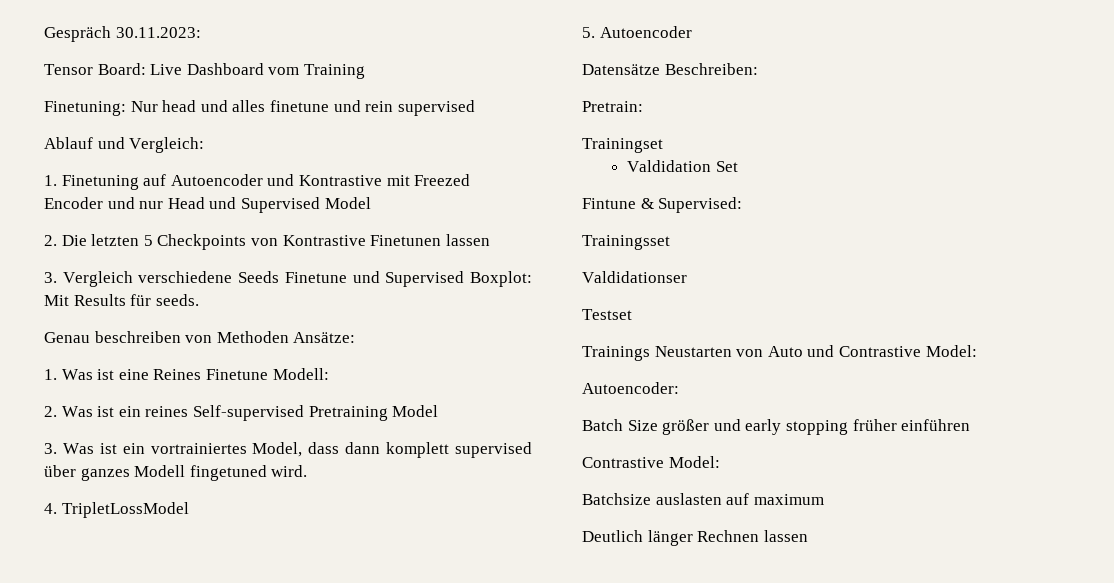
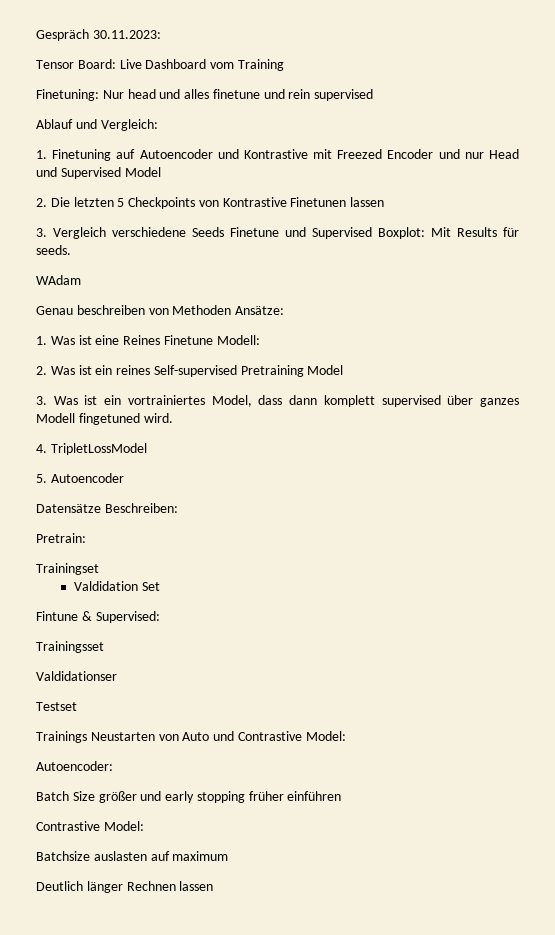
+ WAdam

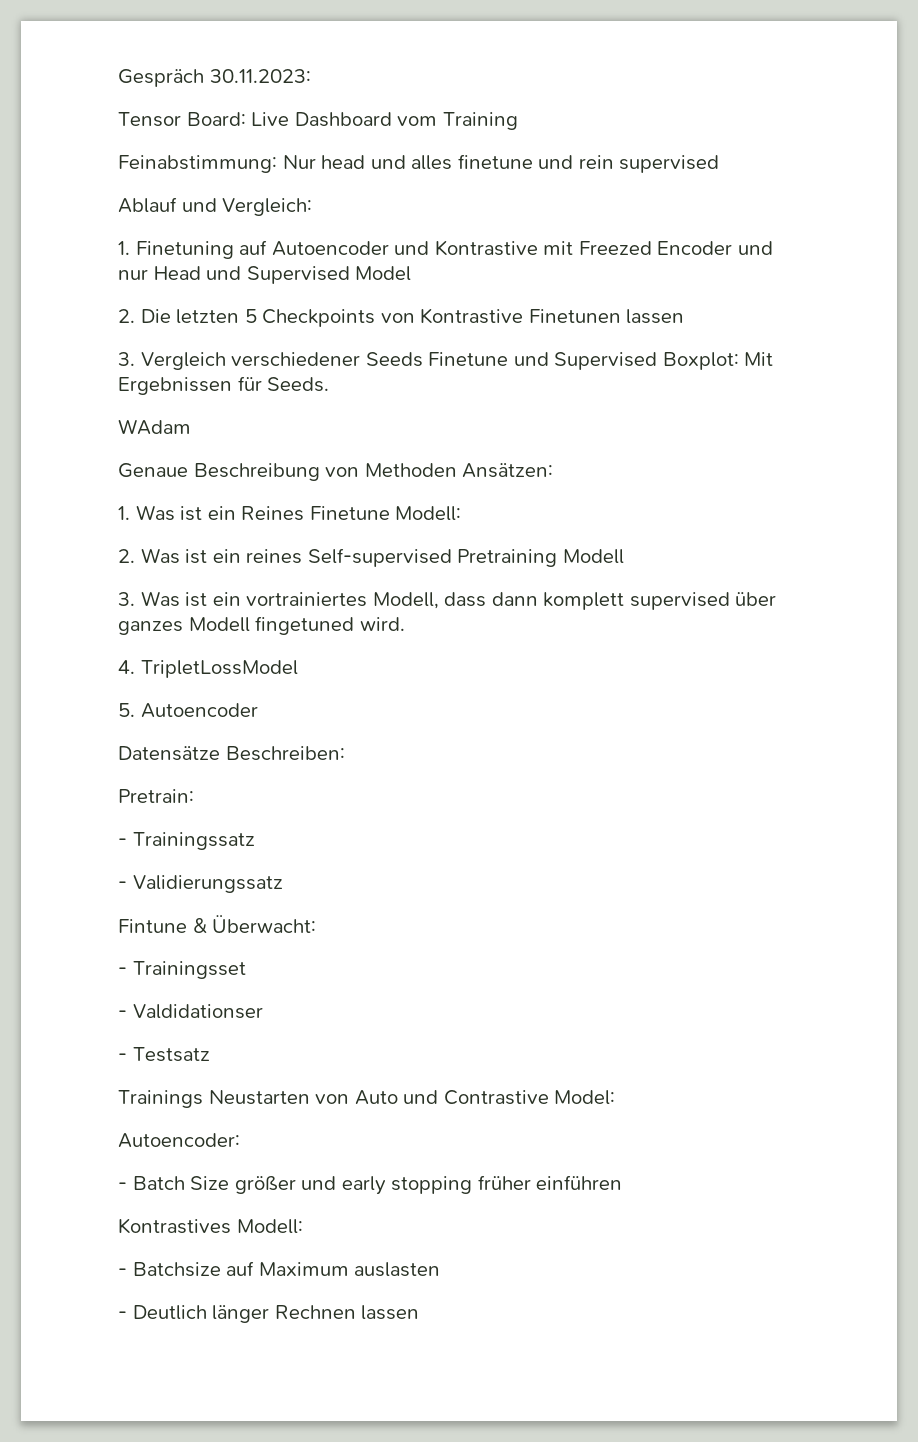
- Finetuning: Nur head und alles finetune und rein supervised
+ Feinabstimmung: Nur head und alles finetune und rein supervised
- 3. Vergleich verschiedene Seeds Finetune und Supervised Boxplot: Mit Results für seeds.
+ 3. Vergleich verschiedener Seeds Finetune und Supervised Boxplot: Mit Ergebnissen für Seeds.
- Genau beschreiben von Methoden Ansätze:
+ Genaue Beschreibung von Methoden Ansätzen:
- 1. Was ist eine Reines Finetune Modell:
+ 1. Was ist ein Reines Finetune Modell:
- 2. Was ist ein reines Self-supervised Pretraining Model
+ 2. Was ist ein reines Self-supervised Pretraining Modell
- 3. Was ist ein vortrainiertes Model, dass dann komplett supervised über ganzes Modell fingetuned wird.
+ 3. Was ist ein vortrainiertes Modell, dass dann komplett supervised über ganzes Modell fingetuned wird.
- Trainingset
- Valdidation Set
+ - Trainingssatz
+ - Validierungssatz
- Fintune & Supervised:
- Trainingsset
+ Fintune & Überwacht:
+ - Trainingsset
- Valdidationser
+ - Valdidationser
- Testset
+ - Testsatz
- Batch Size größer und early stopping früher einführen
- Contrastive Model:
- Batchsize auslasten auf maximum
- Deutlich länger Rechnen lassen
+ - Batch Size größer und early stopping früher einführen
+ Kontrastives Modell:
+ - Batchsize auf Maximum auslasten
+ - Deutlich länger Rechnen lassen

